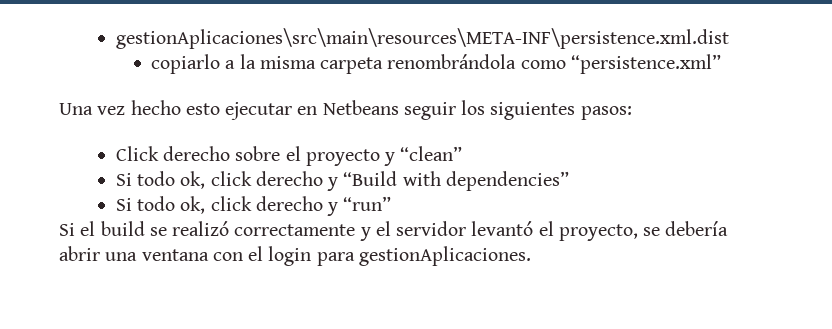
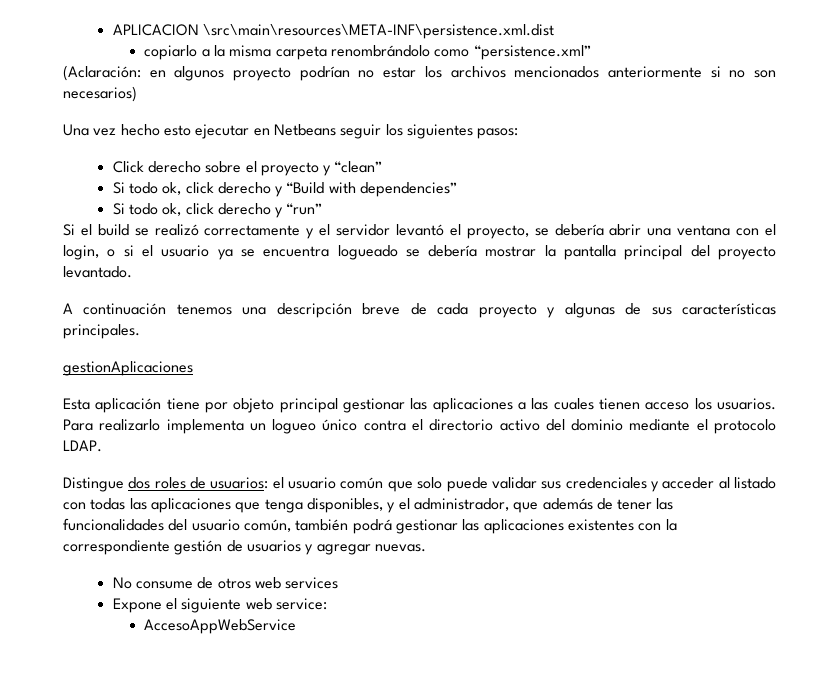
- gestionAplicaciones\src\main\resources\META-INF\persistence.xml.dist
+ APLICACION \src\main\resources\META-INF\persistence.xml.dist
- copiarlo a la misma carpeta renombrándola como “persistence.xml”
+ copiarlo a la misma carpeta renombrándolo como “persistence.xml”
+ (Aclaración: en algunos proyecto podrían no estar los archivos mencionados anteriormente si no son necesarios)
- Si el build se realizó correctamente y el servidor levantó el proyecto, se debería abrir una ventana con el login para gestionAplicaciones.
+ Si el build se realizó correctamente y el servidor levantó el proyecto, se debería abrir una ventana con el login, o si el usuario ya se encuentra logueado se debería mostrar la pantalla principal del proyecto levantado.
+ A continuación tenemos una descripción breve de cada proyecto y algunas de sus características principales.
+ gestionAplicaciones
+ Esta aplicación tiene por objeto principal gestionar las aplicaciones a las cuales tienen acceso los usuarios. Para realizarlo implementa un logueo único contra el directorio activo del dominio mediante el protocolo LDAP.
+ Distingue dos roles de usuarios: el usuario común que solo puede validar sus credenciales y acceder al listado con todas las aplicaciones que tenga disponibles, y el administrador, que además de tener las funcionalidades del usuario común, también podrá gestionar las aplicaciones existentes con la correspondiente gestión de usuarios y agregar nuevas.
+ No consume de otros web services
+ Expone el siguiente web service:
+ AccesoAppWebService

